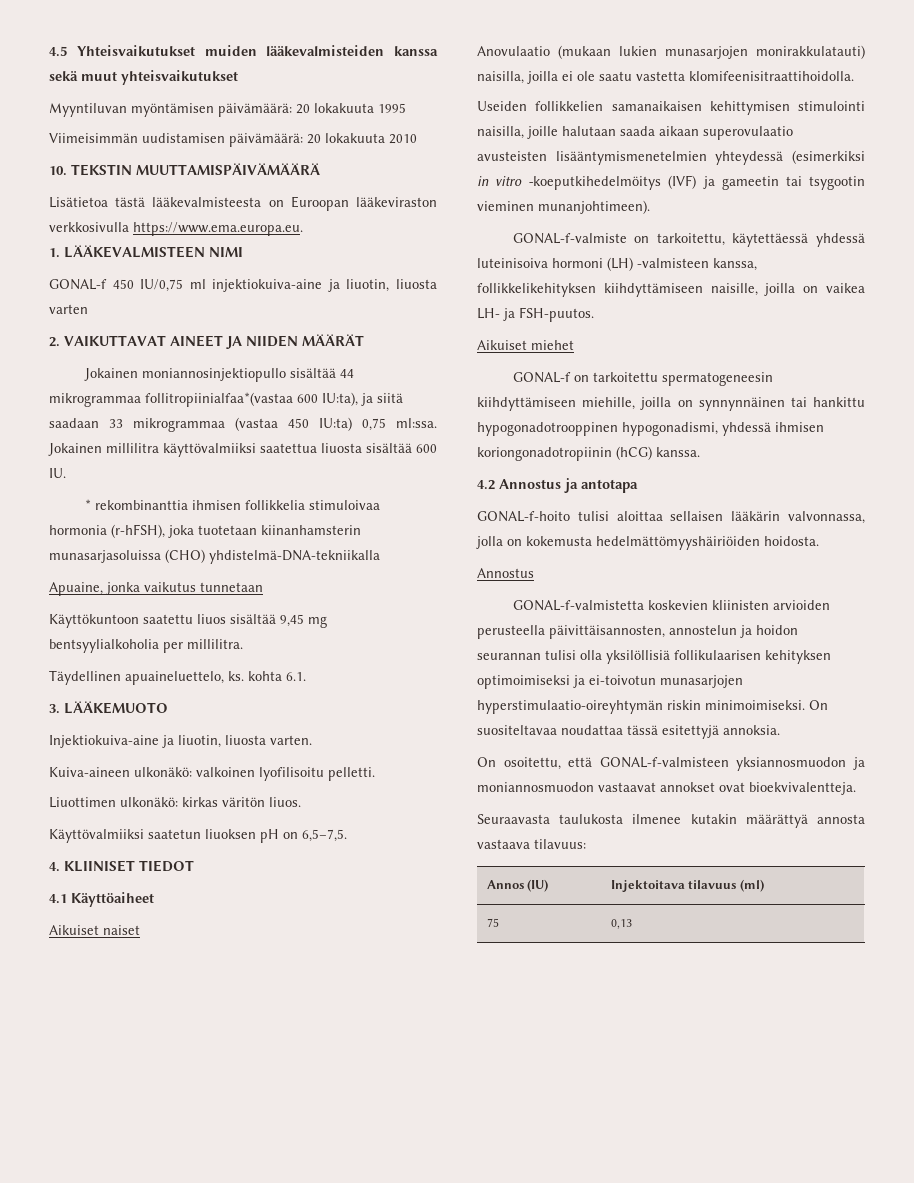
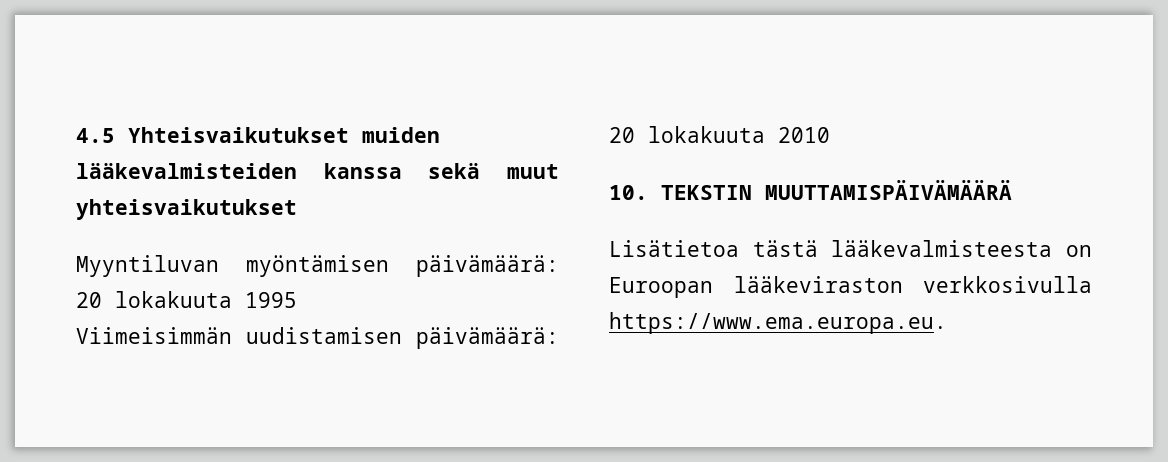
- 1. LÄÄKEVALMISTEEN NIMI
- GONAL-f 450 IU/0,75 ml injektiokuiva-aine ja liuotin, liuosta varten
- 2. VAIKUTTAVAT AINEET JA NIIDEN MÄÄRÄT
- Jokainen moniannosinjektiopullo sisältää 44 mikrogrammaa follitropiinialfaa*(vastaa 600 IU:ta), ja siitä saadaan 33 mikrogrammaa (vastaa 450 IU:ta) 0,75 ml:ssa. Jokainen millilitra käyttövalmiiksi saatettua liuosta sisältää 600 IU.
- * rekombinanttia ihmisen follikkelia stimuloivaa hormonia (r-hFSH), joka tuotetaan kiinanhamsterin munasarjasoluissa (CHO) yhdistelmä-DNA-tekniikalla
- Apuaine, jonka vaikutus tunnetaan
- Käyttökuntoon saatettu liuos sisältää 9,45 mg bentsyylialkoholia per millilitra.
- Täydellinen apuaineluettelo, ks. kohta 6.1.
- 3. LÄÄKEMUOTO
- Injektiokuiva-aine ja liuotin, liuosta varten.
- Kuiva-aineen ulkonäkö: valkoinen lyofilisoitu pelletti.
- Liuottimen ulkonäkö: kirkas väritön liuos.
- Käyttövalmiiksi saatetun liuoksen pH on 6,5–7,5.
- 4. KLIINISET TIEDOT
- 4.1 Käyttöaiheet
- Aikuiset naiset
- Anovulaatio (mukaan lukien munasarjojen monirakkulatauti) naisilla, joilla ei ole saatu vastetta klomifeenisitraattihoidolla.
- Useiden follikkelien samanaikaisen kehittymisen stimulointi naisilla, joille halutaan saada aikaan superovulaatio avusteisten lisääntymismenetelmien yhteydessä (esimerkiksi in vitro -koeputkihedelmöitys (IVF) ja gameetin tai tsygootin vieminen munanjohtimeen).
- GONAL-f-valmiste on tarkoitettu, käytettäessä yhdessä luteinisoiva hormoni (LH) -valmisteen kanssa, follikkelikehityksen kiihdyttämiseen naisille, joilla on vaikea LH- ja FSH-puutos.
- Aikuiset miehet
- GONAL-f on tarkoitettu spermatogeneesin kiihdyttämiseen miehille, joilla on synnynnäinen tai hankittu hypogonadotrooppinen hypogonadismi, yhdessä ihmisen koriongonadotropiinin (hCG) kanssa.
- 4.2 Annostus ja antotapa
- GONAL-f-hoito tulisi aloittaa sellaisen lääkärin valvonnassa, jolla on kokemusta hedelmättömyyshäiriöiden hoidosta.
- Annostus
- GONAL-f-valmistetta koskevien kliinisten arvioiden perusteella päivittäisannosten, annostelun ja hoidon seurannan tulisi olla yksilöllisiä follikulaarisen kehityksen optimoimiseksi ja ei-toivotun munasarjojen hyperstimulaatio-oireyhtymän riskin minimoimiseksi. On suositeltavaa noudattaa tässä esitettyjä annoksia.
- On osoitettu, että GONAL-f-valmisteen yksiannosmuodon ja moniannosmuodon vastaavat annokset ovat bioekvivalentteja.
- Seuraavasta taulukosta ilmenee kutakin määrättyä annosta vastaava tilavuus:
- Annos (IU) | Injektoitava tilavuus (ml)
- 75 | 0,13

